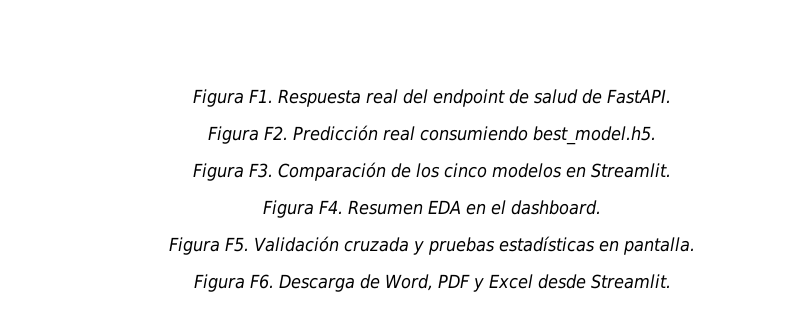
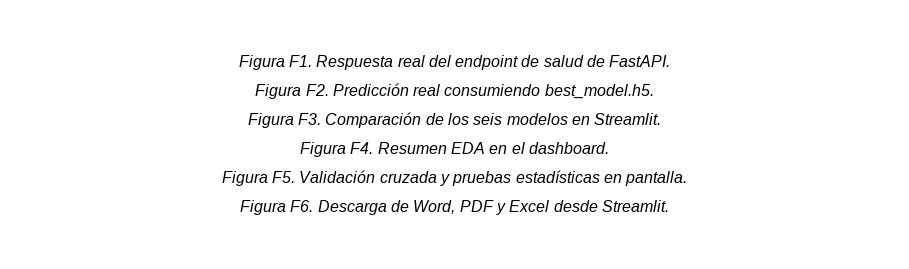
- Figura F3. Comparación de los cinco modelos en Streamlit.
+ Figura F3. Comparación de los seis modelos en Streamlit.

